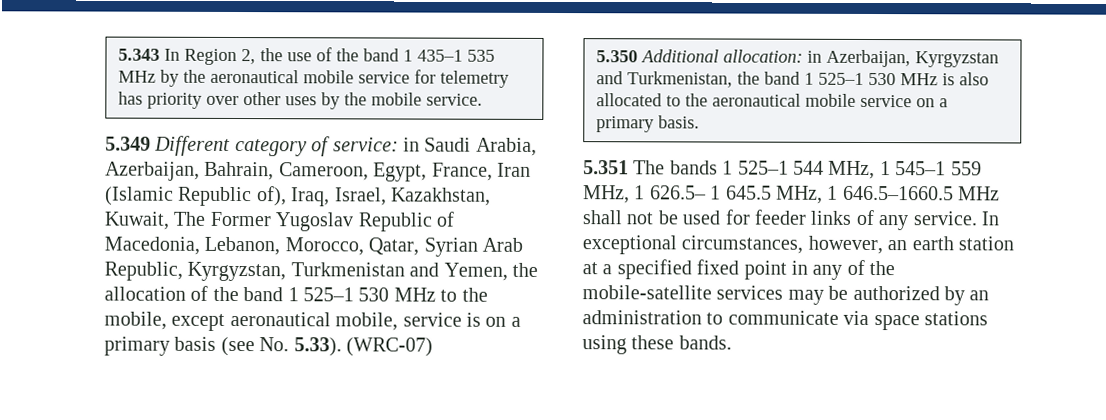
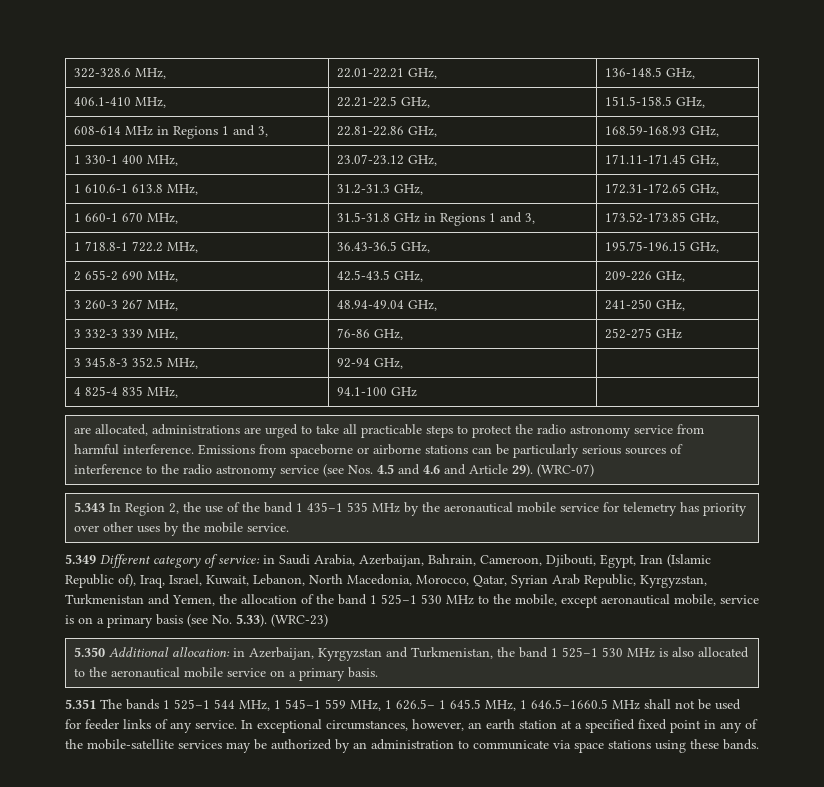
+ 322-328.6 MHz, | 22.01-22.21 GHz, | 136-148.5 GHz,
+ 406.1-410 MHz, | 22.21-22.5 GHz, | 151.5-158.5 GHz,
+ 608-614 MHz in Regions 1 and 3, | 22.81-22.86 GHz, | 168.59-168.93 GHz,
+ 1 330-1 400 MHz, | 23.07-23.12 GHz, | 171.11-171.45 GHz,
+ 1 610.6-1 613.8 MHz, | 31.2-31.3 GHz, | 172.31-172.65 GHz,
+ 1 660-1 670 MHz, | 31.5-31.8 GHz in Regions 1 and 3, | 173.52-173.85 GHz,
+ 1 718.8-1 722.2 MHz, | 36.43-36.5 GHz, | 195.75-196.15 GHz,
+ 2 655-2 690 MHz, | 42.5-43.5 GHz, | 209-226 GHz,
+ 3 260-3 267 MHz, | 48.94-49.04 GHz, | 241-250 GHz,
+ 3 332-3 339 MHz, | 76-86 GHz, | 252-275 GHz
+ 3 345.8-3 352.5 MHz, | 92-94 GHz, |
+ 4 825-4 835 MHz, | 94.1-100 GHz |
+ are allocated, administrations are urged to take all practicable steps to protect the radio astronomy service from harmful interference. Emissions from spaceborne or airborne stations can be particularly serious sources of interference to the radio astronomy service (see Nos. 4.5 and 4.6 and Article 29). (WRC-07)
- 5.349 Different category of service: in Saudi Arabia, Azerbaijan, Bahrain, Cameroon, Egypt, France, Iran (Islamic Republic of), Iraq, Israel, Kazakhstan, Kuwait, The Former Yugoslav Republic of Macedonia, Lebanon, Morocco, Qatar, Syrian Arab Republic, Kyrgyzstan, Turkmenistan and Yemen, the allocation of the band 1 525–1 530 MHz to the mobile, except aeronautical mobile, service is on a primary basis (see No. 5.33). (WRC-07)
+ 5.349 Different category of service: in Saudi Arabia, Azerbaijan, Bahrain, Cameroon, Djibouti, Egypt, Iran (Islamic Republic of), Iraq, Israel, Kuwait, Lebanon, North Macedonia, Morocco, Qatar, Syrian Arab Republic, Kyrgyzstan, Turkmenistan and Yemen, the allocation of the band 1 525–1 530 MHz to the mobile, except aeronautical mobile, service is on a primary basis (see No. 5.33). (WRC-23)

